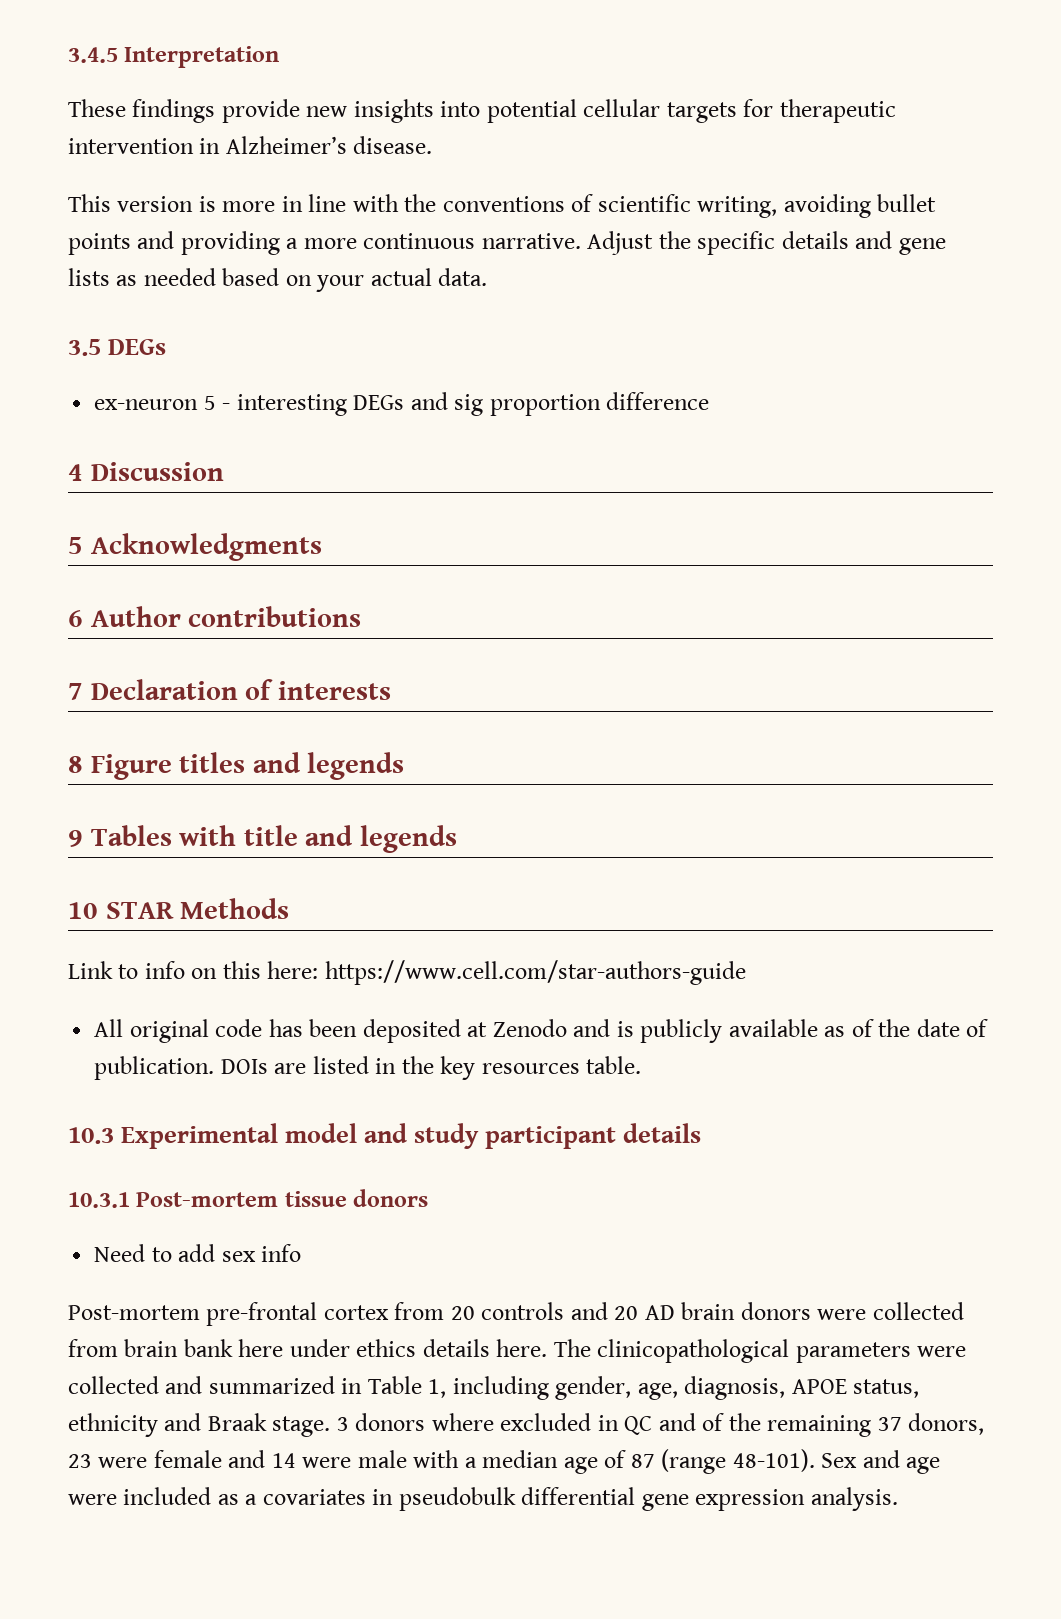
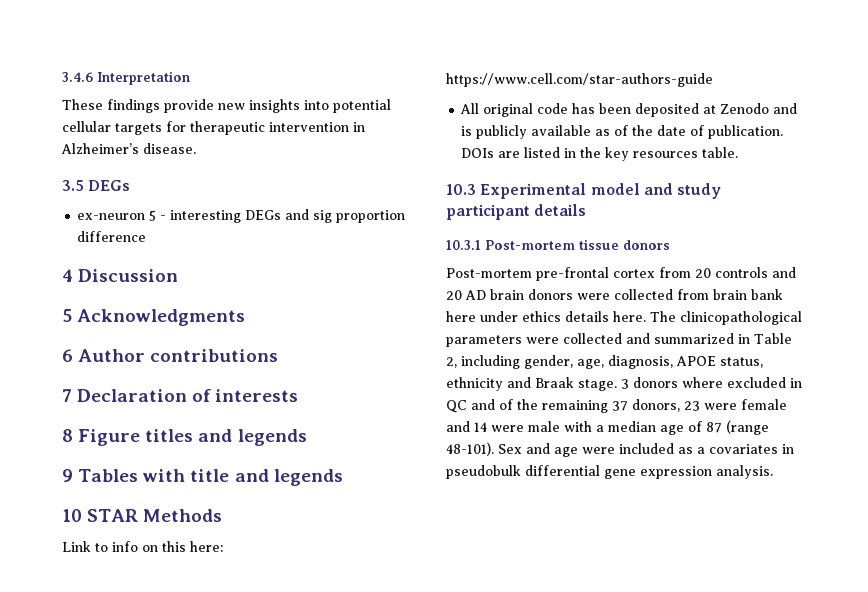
- 3.4.5 Interpretation
+ 3.4.6 Interpretation
- This version is more in line with the conventions of scientific writing, avoiding bullet points and providing a more continuous narrative. Adjust the specific details and gene lists as needed based on your actual data.
- Need to add sex info
- The clinicopathological parameters were collected and summarized in Table 1, including gender, age, diagnosis, APOE status, ethnicity and Braak stage.
+ The clinicopathological parameters were collected and summarized in Table 2, including gender, age, diagnosis, APOE status, ethnicity and Braak stage.

